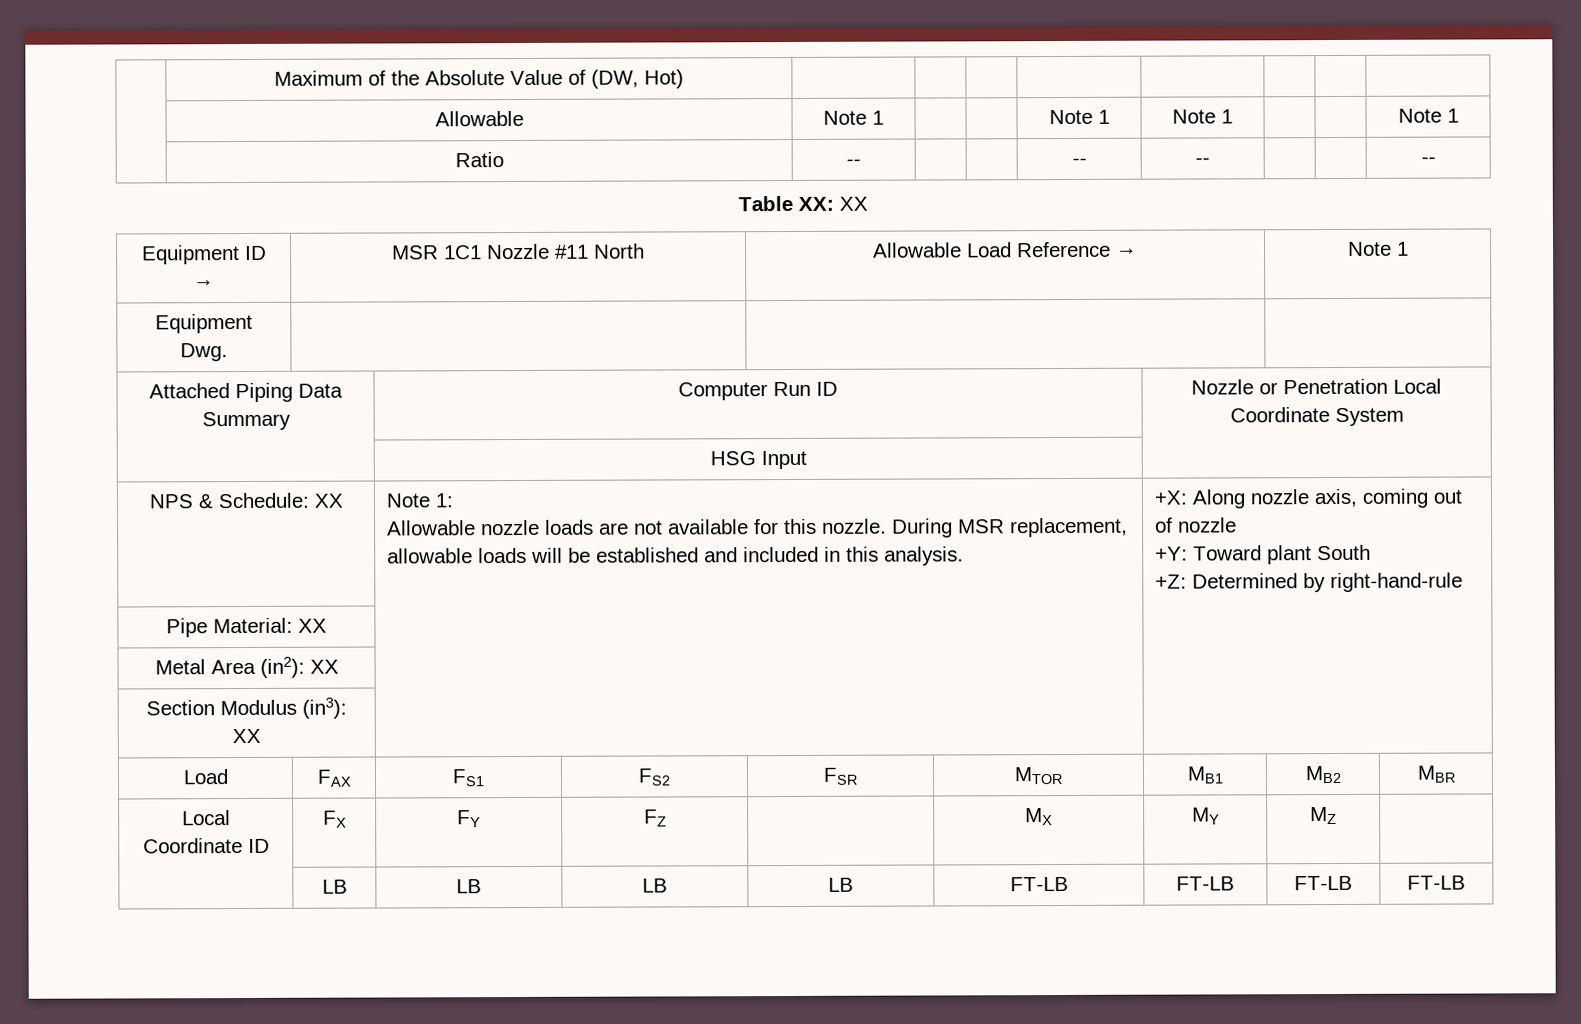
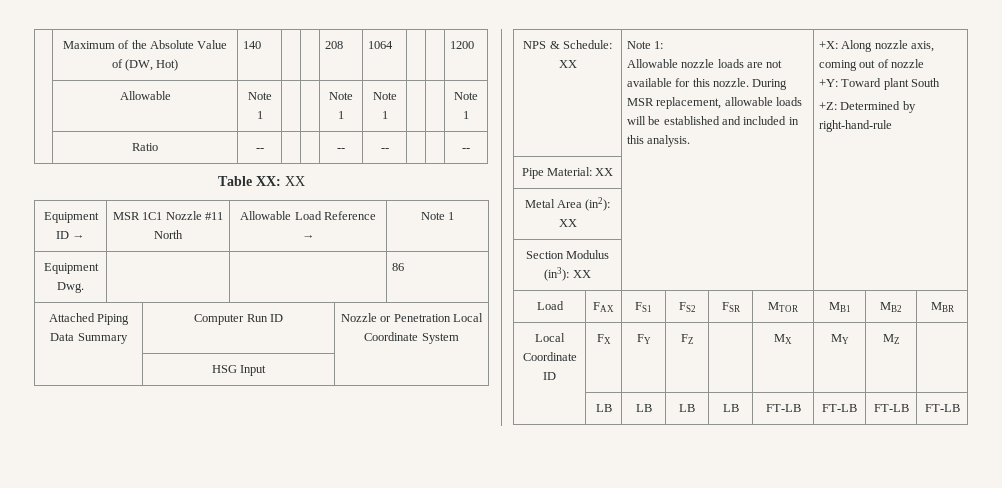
- | Maximum of the Absolute Value of (DW, Hot) | | | | | | | |
+ | Maximum of the Absolute Value of (DW, Hot) | 140 | | | 208 | 1064 | | | 1200
- Equipment Dwg. | | |
+ Equipment Dwg. | | | 86

